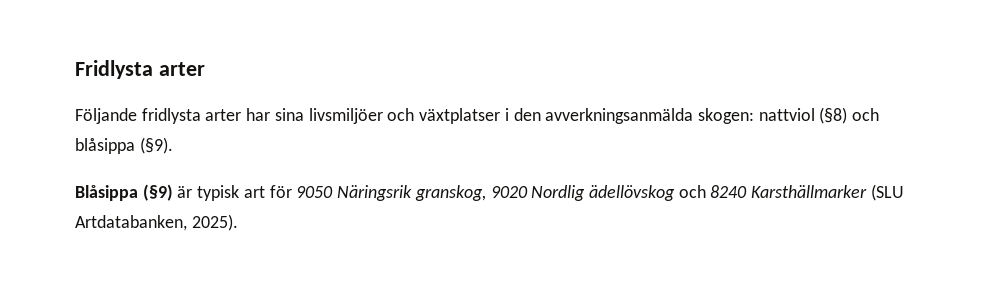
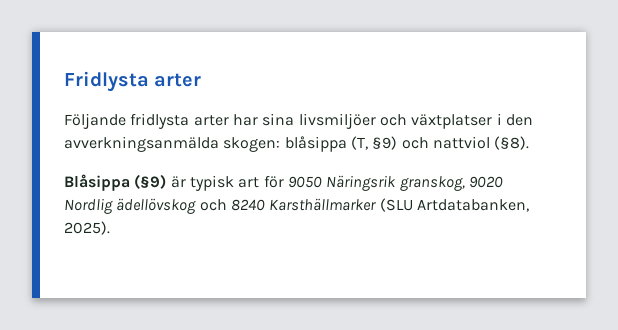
- Följande fridlysta arter har sina livsmiljöer och växtplatser i den avverkningsanmälda skogen: nattviol (§8) och blåsippa (§9).
+ Följande fridlysta arter har sina livsmiljöer och växtplatser i den avverkningsanmälda skogen: blåsippa (T, §9) och nattviol (§8).

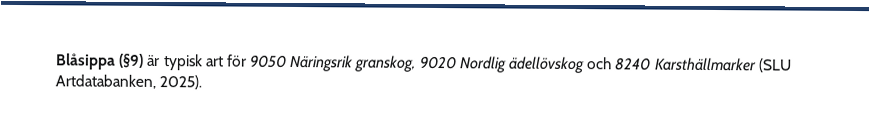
- Fridlysta arter
- Följande fridlysta arter har sina livsmiljöer och växtplatser i den avverkningsanmälda skogen: blåsippa (T, §9) och nattviol (§8).

